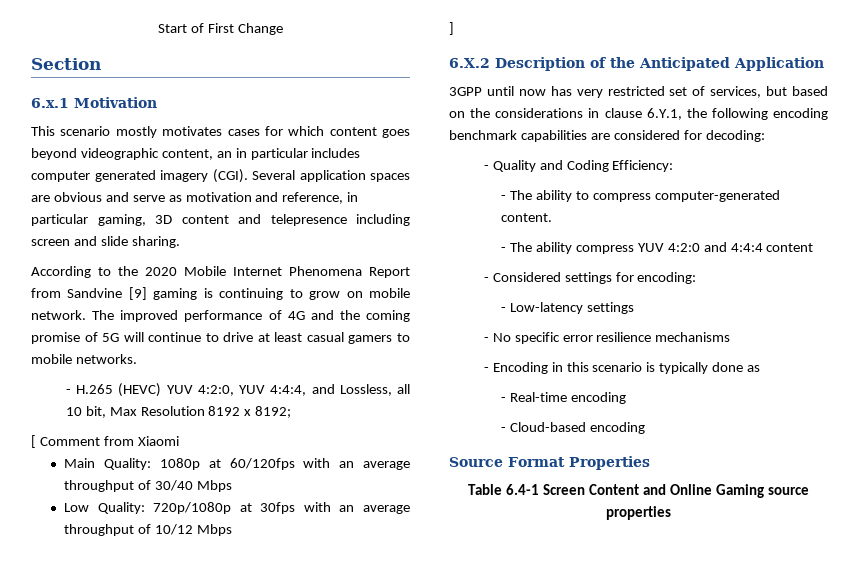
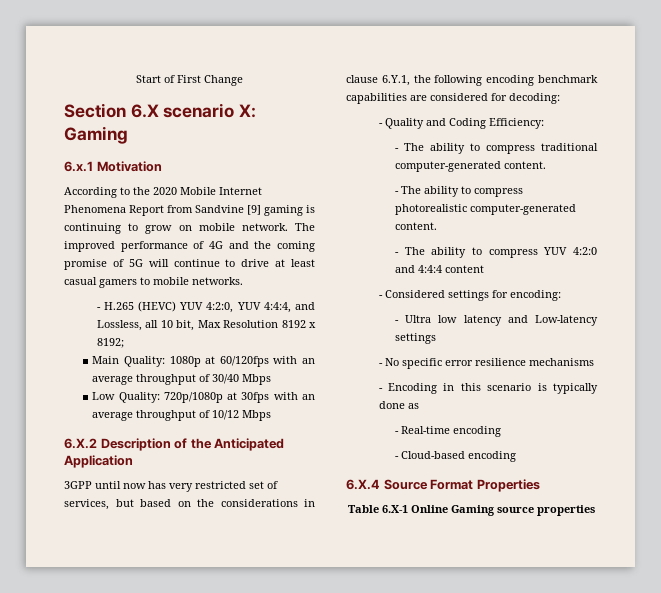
- Section
+ Section 6.X scenario X: Gaming
  6.x.1 Motivation
- This scenario mostly motivates cases for which content goes beyond videographic content, an in particular includes computer generated imagery (CGI). Several application spaces are obvious and serve as motivation and reference, in particular gaming, 3D content and telepresence including screen and slide sharing.
- [ Comment from Xiaomi
- ]
- - The ability to compress computer-generated content.
- - The ability compress YUV 4:2:0 and 4:4:4 content
+ - The ability to compress traditional computer-generated content.
+ - The ability to compress photorealistic computer-generated content.
+ - The ability to compress YUV 4:2:0 and 4:4:4 content
- - Low-latency settings
+ - Ultra low latency and Low-latency settings
- Source Format Properties
+ 6.X.4 Source Format Properties
- Table 6.4-1 Screen Content and Online Gaming source properties
+ Table 6.X-1 Online Gaming source properties

